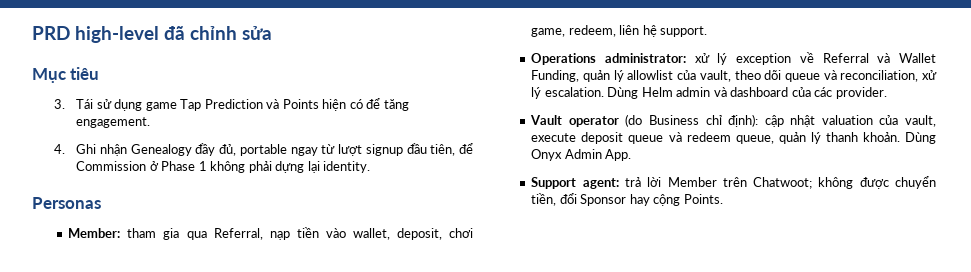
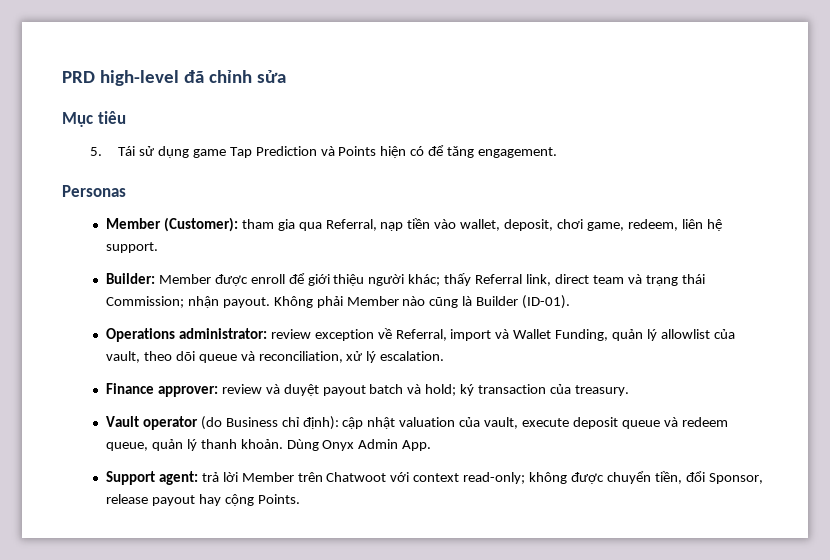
- 3. Tái sử dụng game Tap Prediction và Points hiện có để tăng engagement.
+ 5. Tái sử dụng game Tap Prediction và Points hiện có để tăng engagement.
- 4. Ghi nhận Genealogy đầy đủ, portable ngay từ lượt signup đầu tiên, để Commission ở Phase 1 không phải dựng lại identity.
- Member: tham gia qua Referral, nạp tiền vào wallet, deposit, chơi game, redeem, liên hệ support.
+ Member (Customer): tham gia qua Referral, nạp tiền vào wallet, deposit, chơi game, redeem, liên hệ support.
- Operations administrator: xử lý exception về Referral và Wallet Funding, quản lý allowlist của vault, theo dõi queue và reconciliation, xử lý escalation. Dùng Helm admin và dashboard của các provider.
+ Builder: Member được enroll để giới thiệu người khác; thấy Referral link, direct team và trạng thái Commission; nhận payout. Không phải Member nào cũng là Builder (ID-01).
+ Operations administrator: review exception về Referral, import và Wallet Funding, quản lý allowlist của vault, theo dõi queue và reconciliation, xử lý escalation.
+ Finance approver: review và duyệt payout batch và hold; ký transaction của treasury.
- Support agent: trả lời Member trên Chatwoot; không được chuyển tiền, đổi Sponsor hay cộng Points.
+ Support agent: trả lời Member trên Chatwoot với context read-only; không được chuyển tiền, đổi Sponsor, release payout hay cộng Points.

